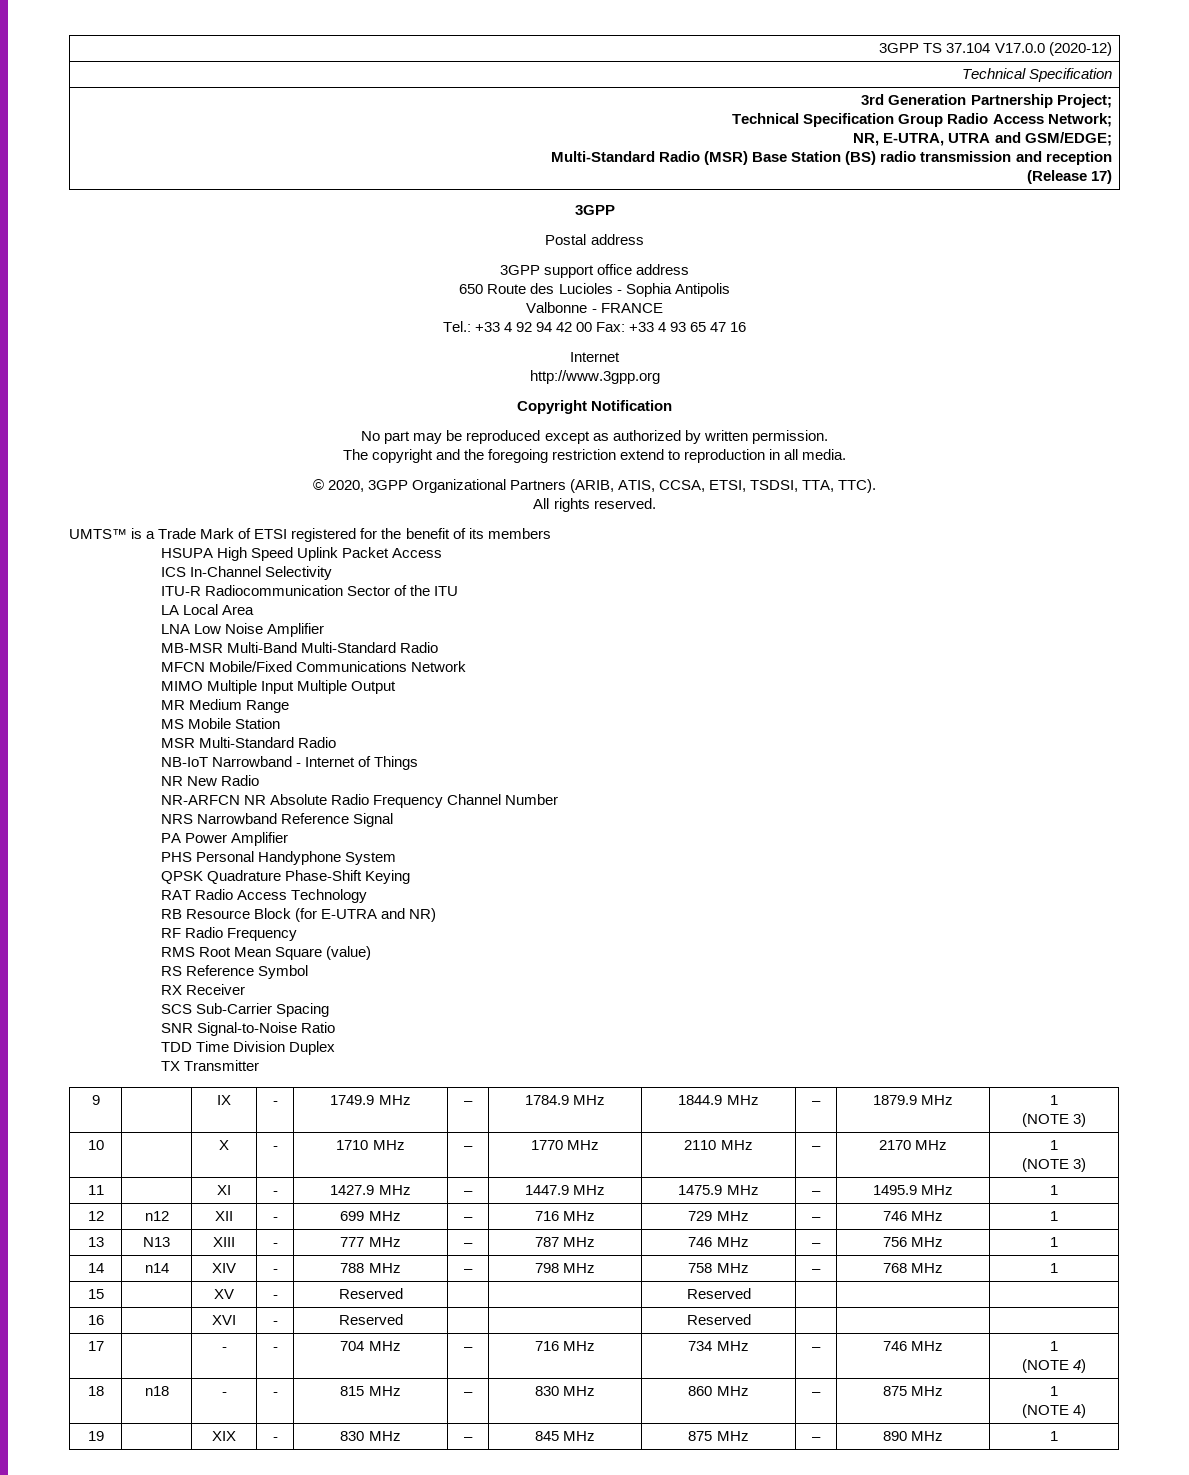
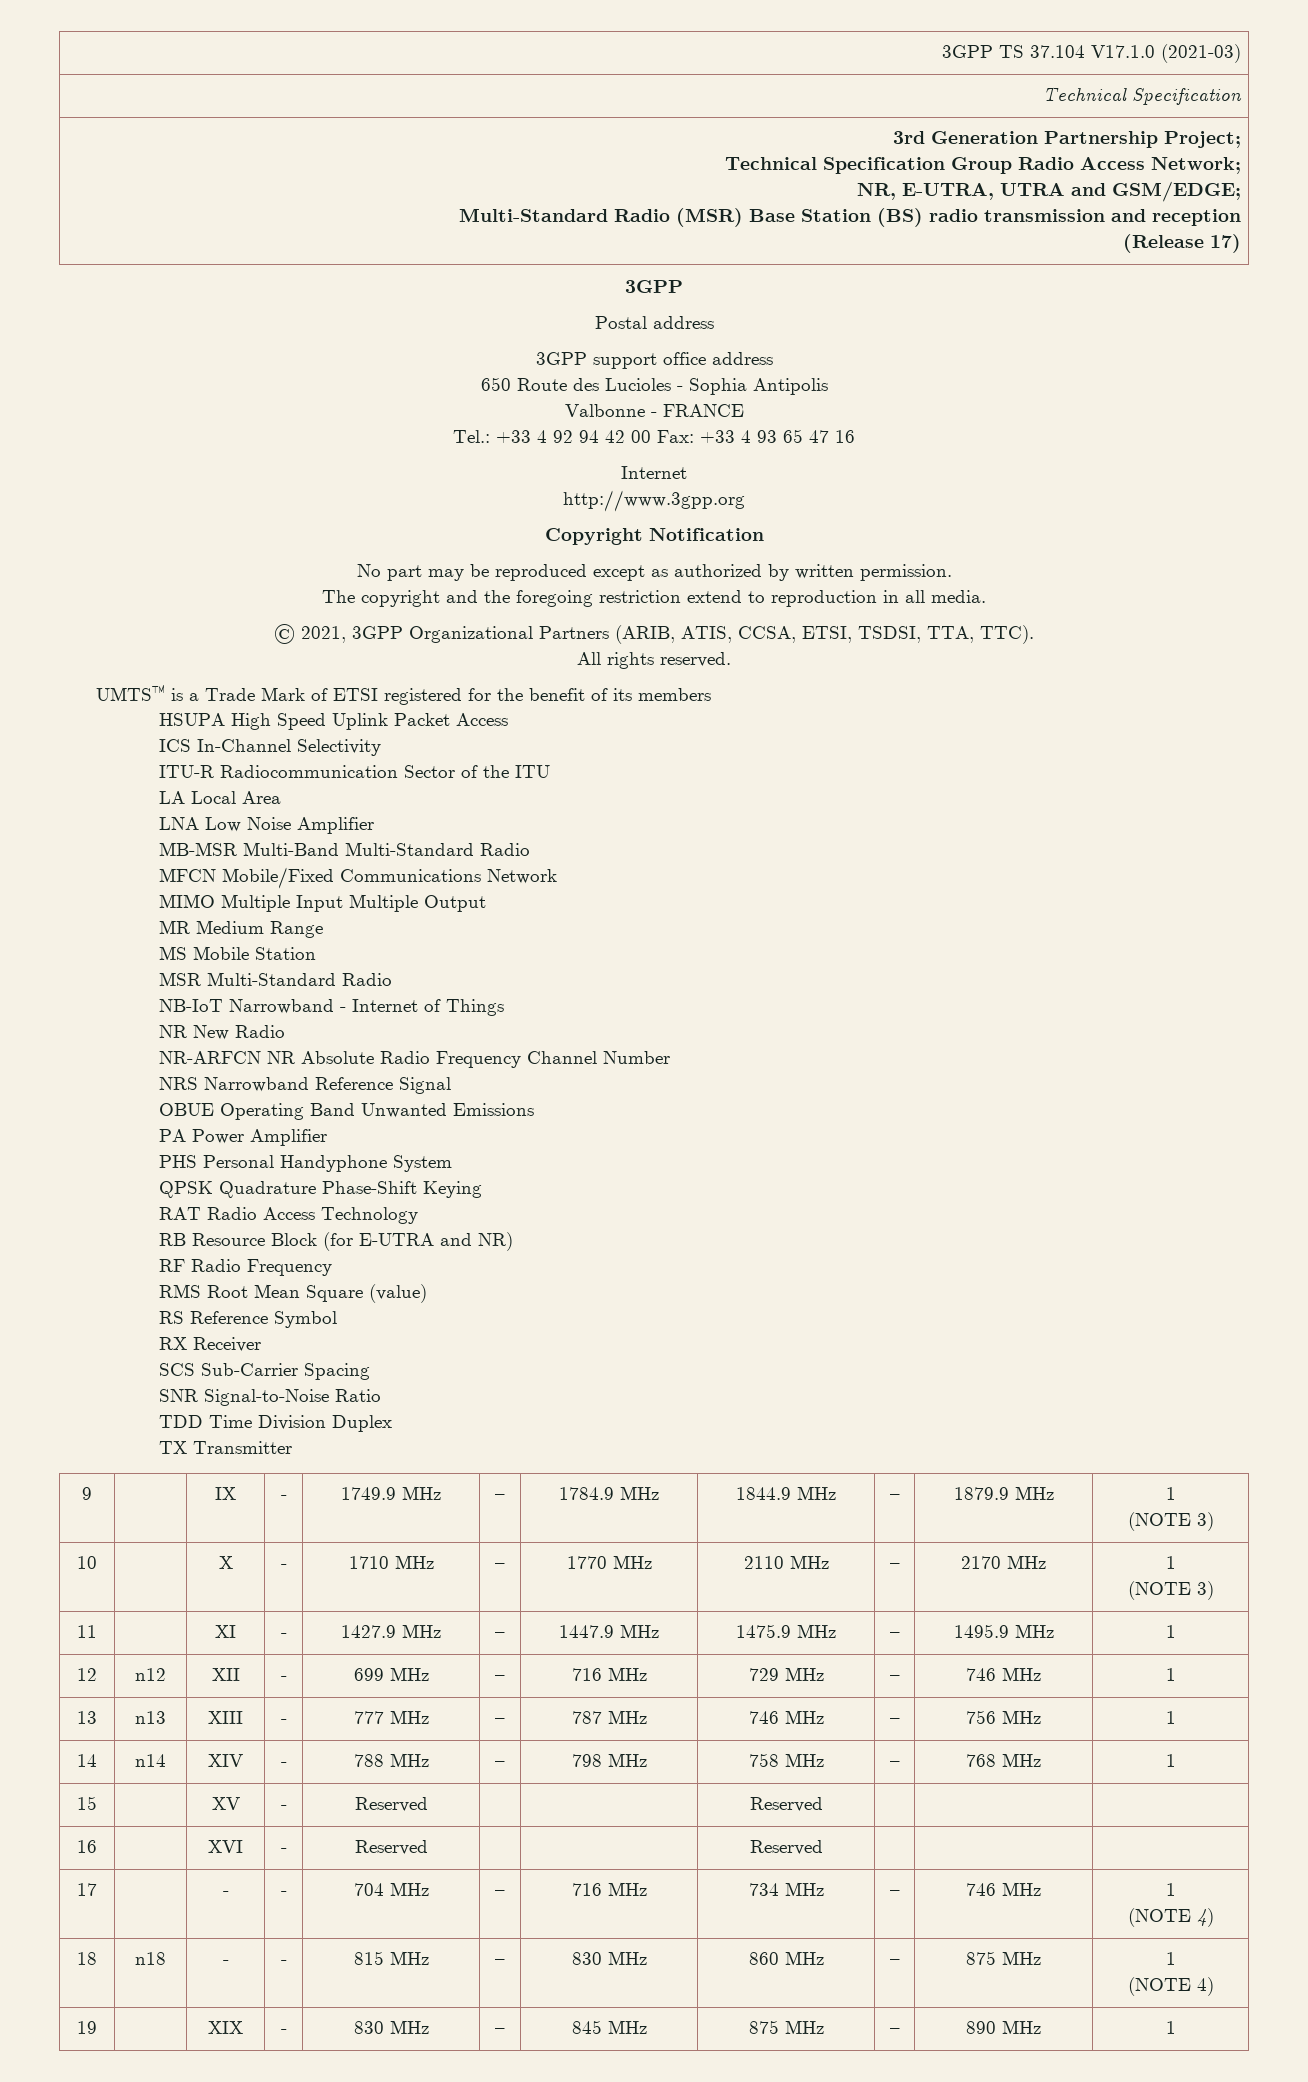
- 3GPP TS 37.104 V17.0.0 (2020-12)
+ 3GPP TS 37.104 V17.1.0 (2021-03)
- © 2020, 3GPP Organizational Partners (ARIB, ATIS, CCSA, ETSI, TSDSI, TTA, TTC).
+ © 2021, 3GPP Organizational Partners (ARIB, ATIS, CCSA, ETSI, TSDSI, TTA, TTC).
+ OBUE Operating Band Unwanted Emissions
- 13 | N13 | XIII | - | 777 MHz | – | 787 MHz | 746 MHz | – | 756 MHz | 1
+ 13 | n13 | XIII | - | 777 MHz | – | 787 MHz | 746 MHz | – | 756 MHz | 1

